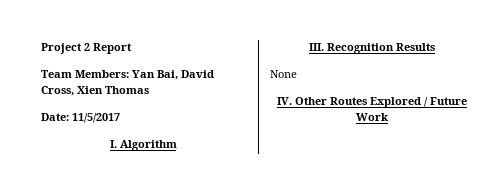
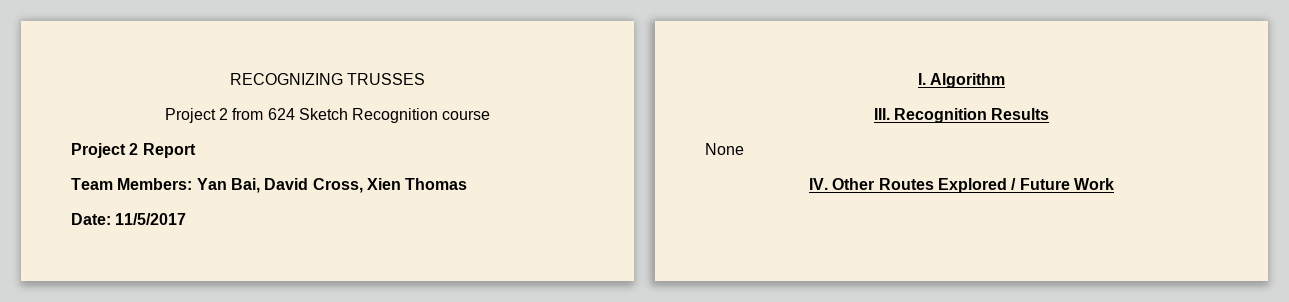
+ RECOGNIZING TRUSSES
+ Project 2 from 624 Sketch Recognition course

